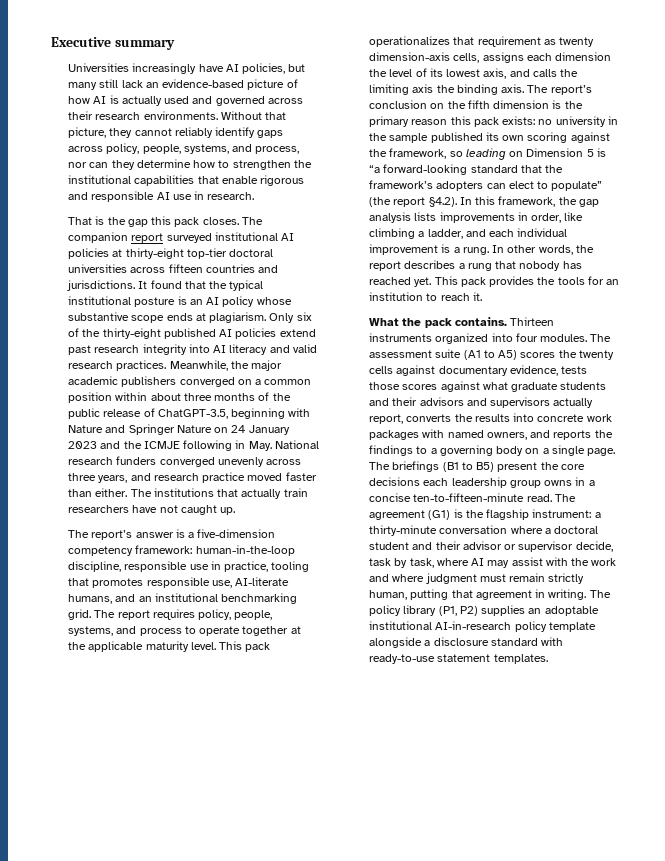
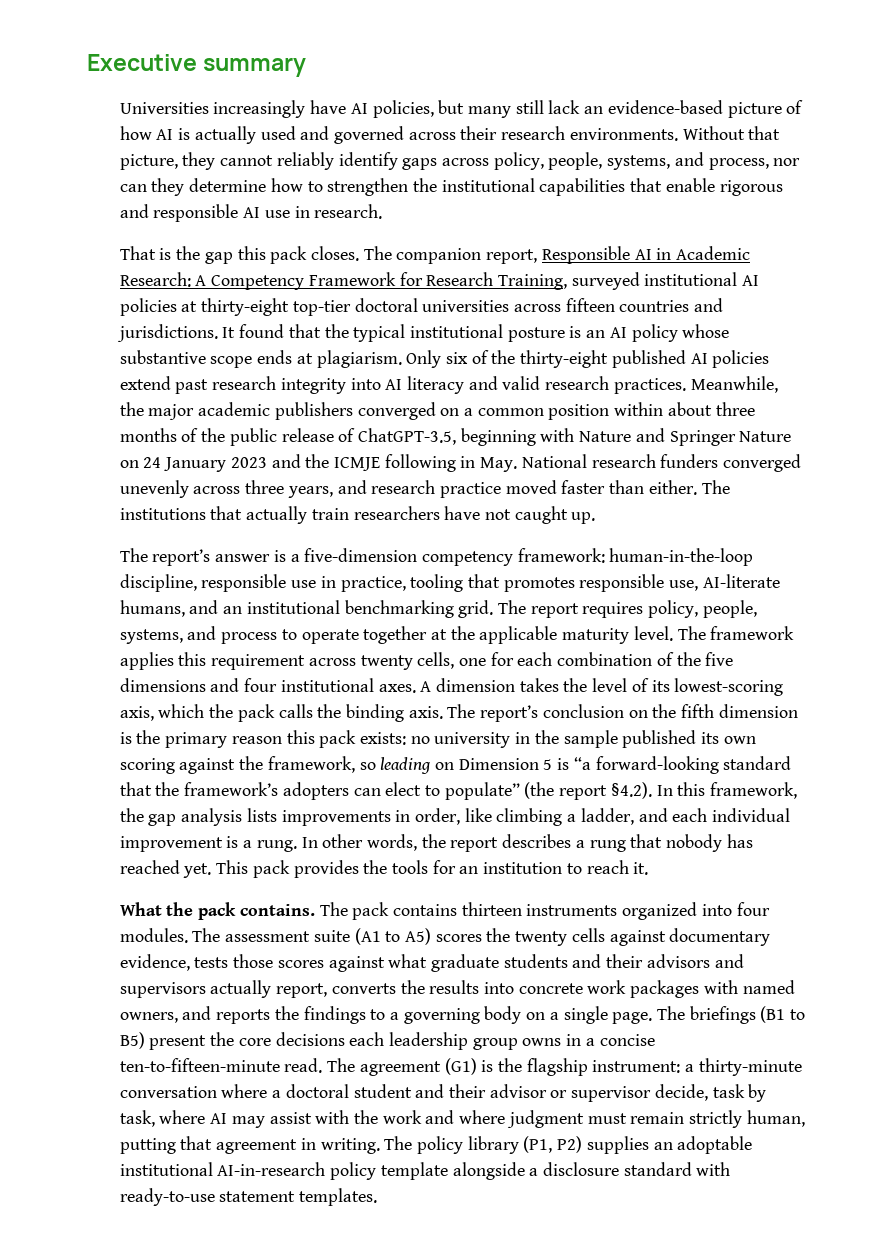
- The companion report surveyed institutional AI policies at thirty-eight top-tier doctoral universities across fifteen countries and jurisdictions.
+ The companion report, Responsible AI in Academic Research: A Competency Framework for Research Training, surveyed institutional AI policies at thirty-eight top-tier doctoral universities across fifteen countries and jurisdictions.
- This pack operationalizes that requirement as twenty dimension-axis cells, assigns each dimension the level of its lowest axis, and calls the limiting axis the binding axis.
+ The framework applies this requirement across twenty cells, one for each combination of the five dimensions and four institutional axes. A dimension takes the level of its lowest-scoring axis, which the pack calls the binding axis.
- Thirteen instruments organized into four modules.
+ The pack contains thirteen instruments organized into four modules.

